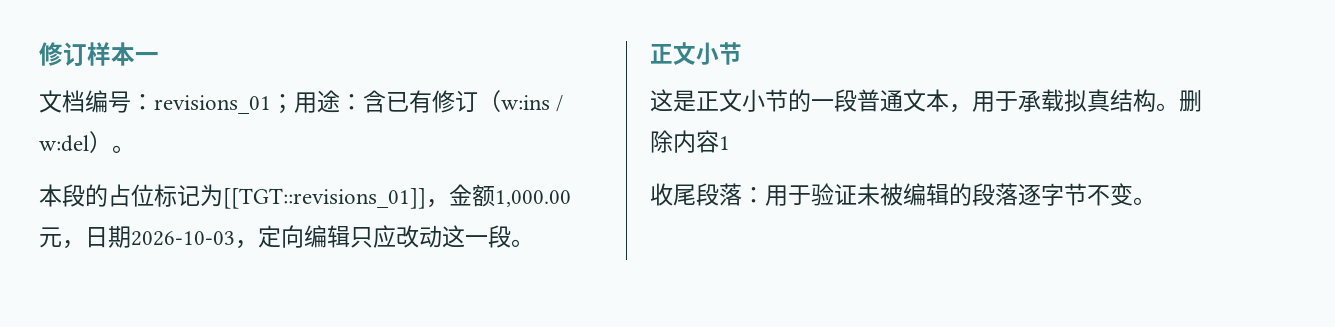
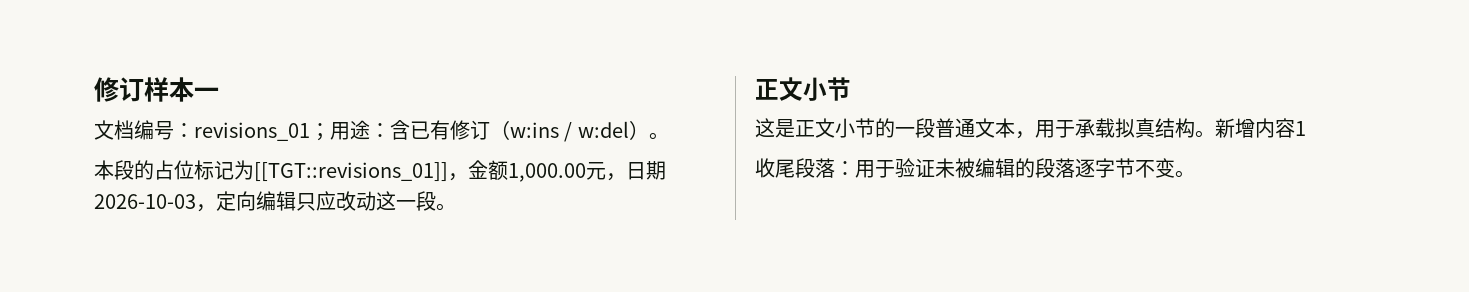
- 删除内容1
+ 新增内容1

